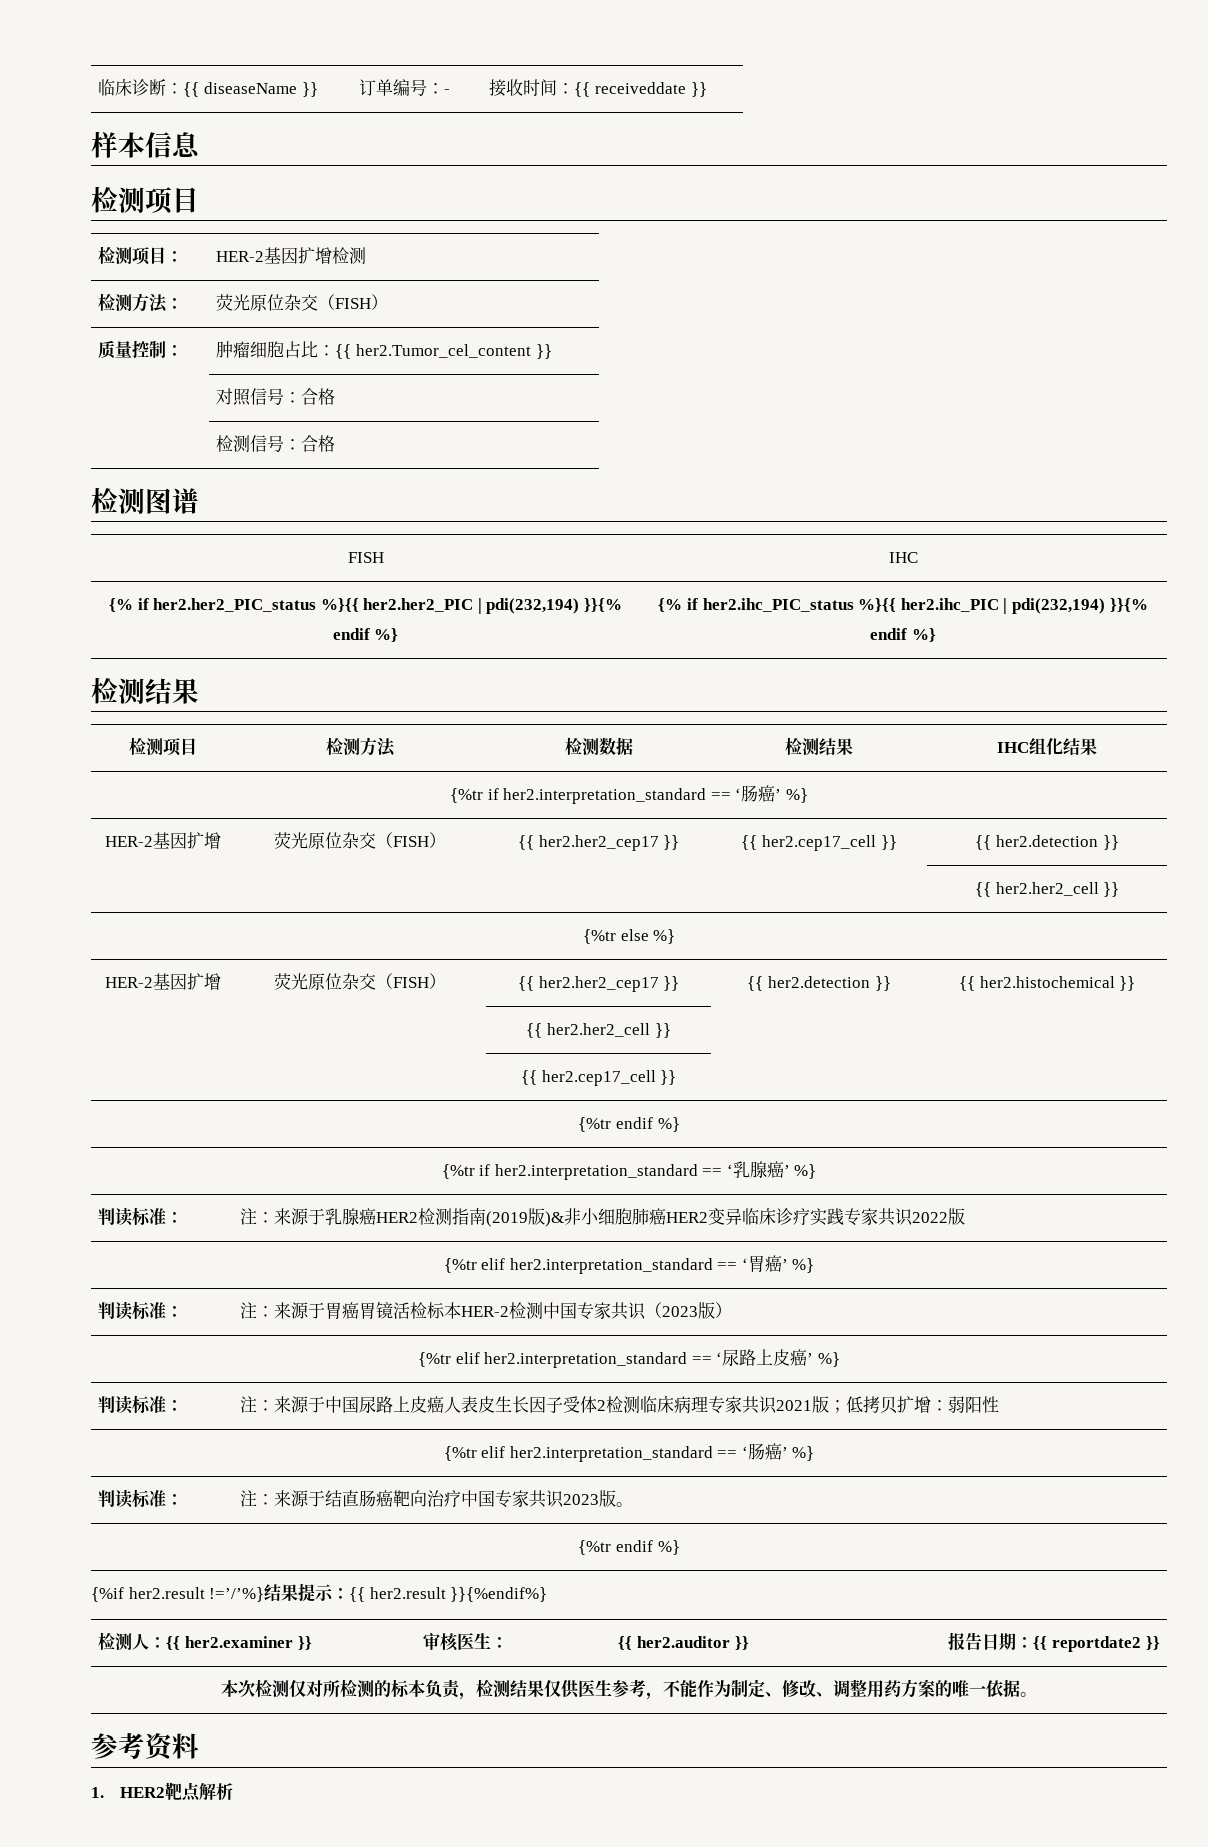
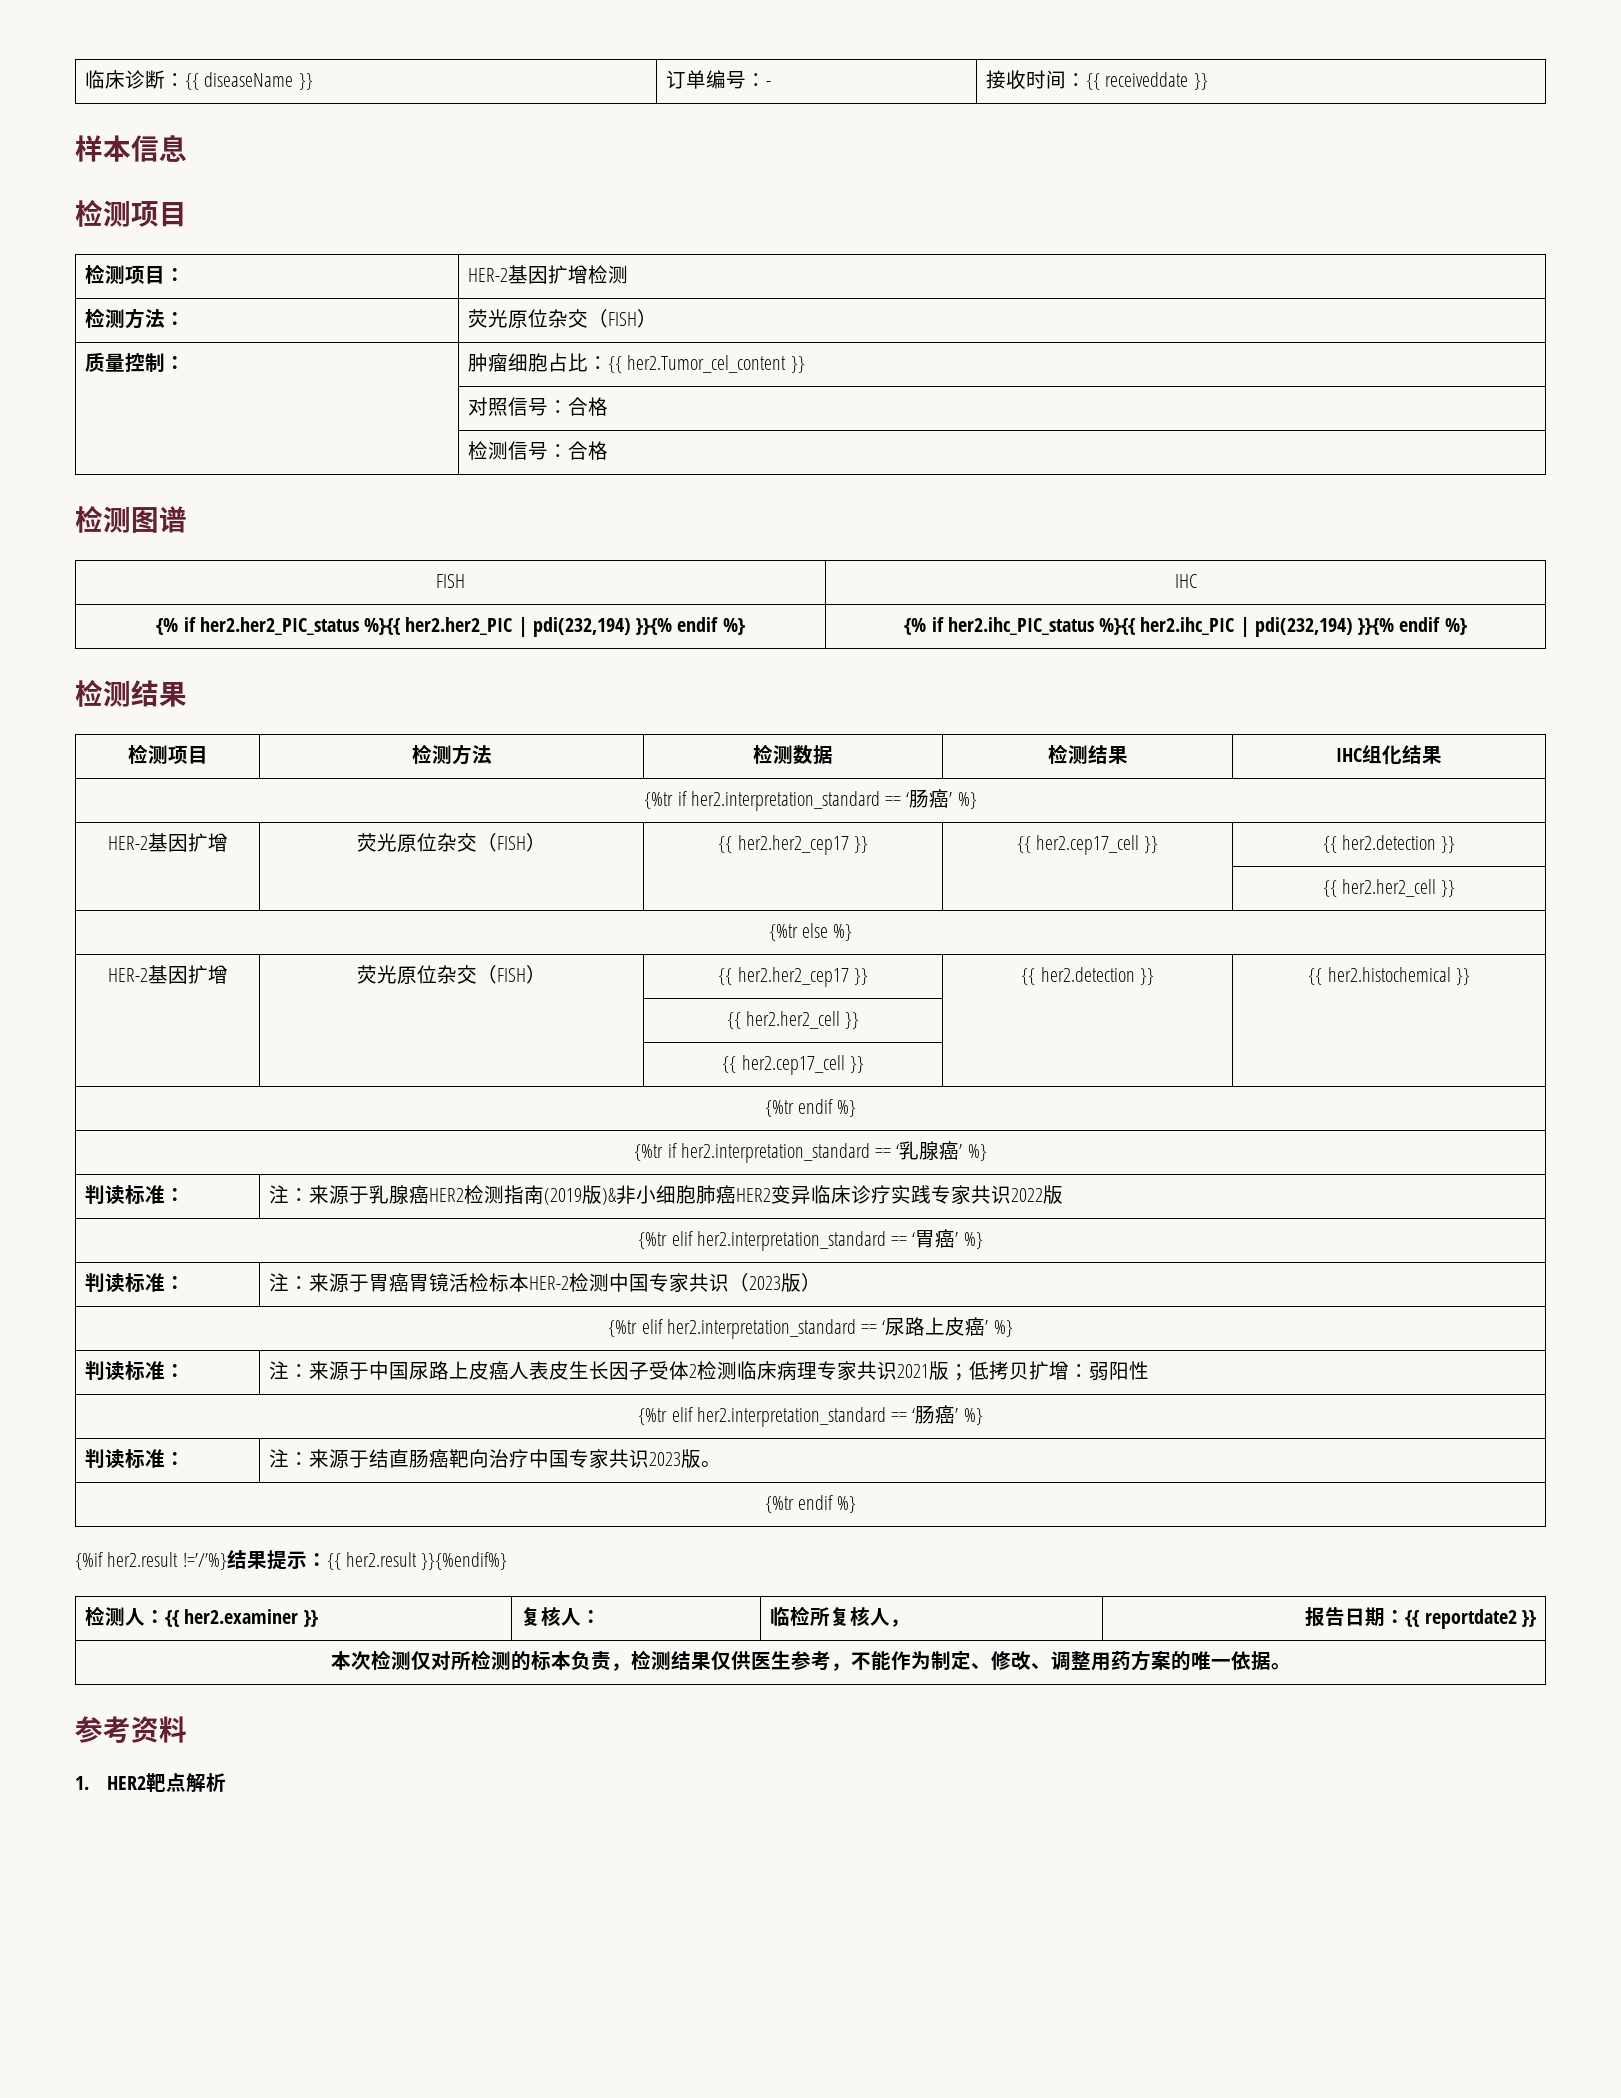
- 检测人：{{ her2.examiner }} | 审核医生： | {{ her2.auditor }} | 报告日期：{{ reportdate2 }}
+ 检测人：{{ her2.examiner }} | 复核人： | 临检所复核人， | 报告日期：{{ reportdate2 }}

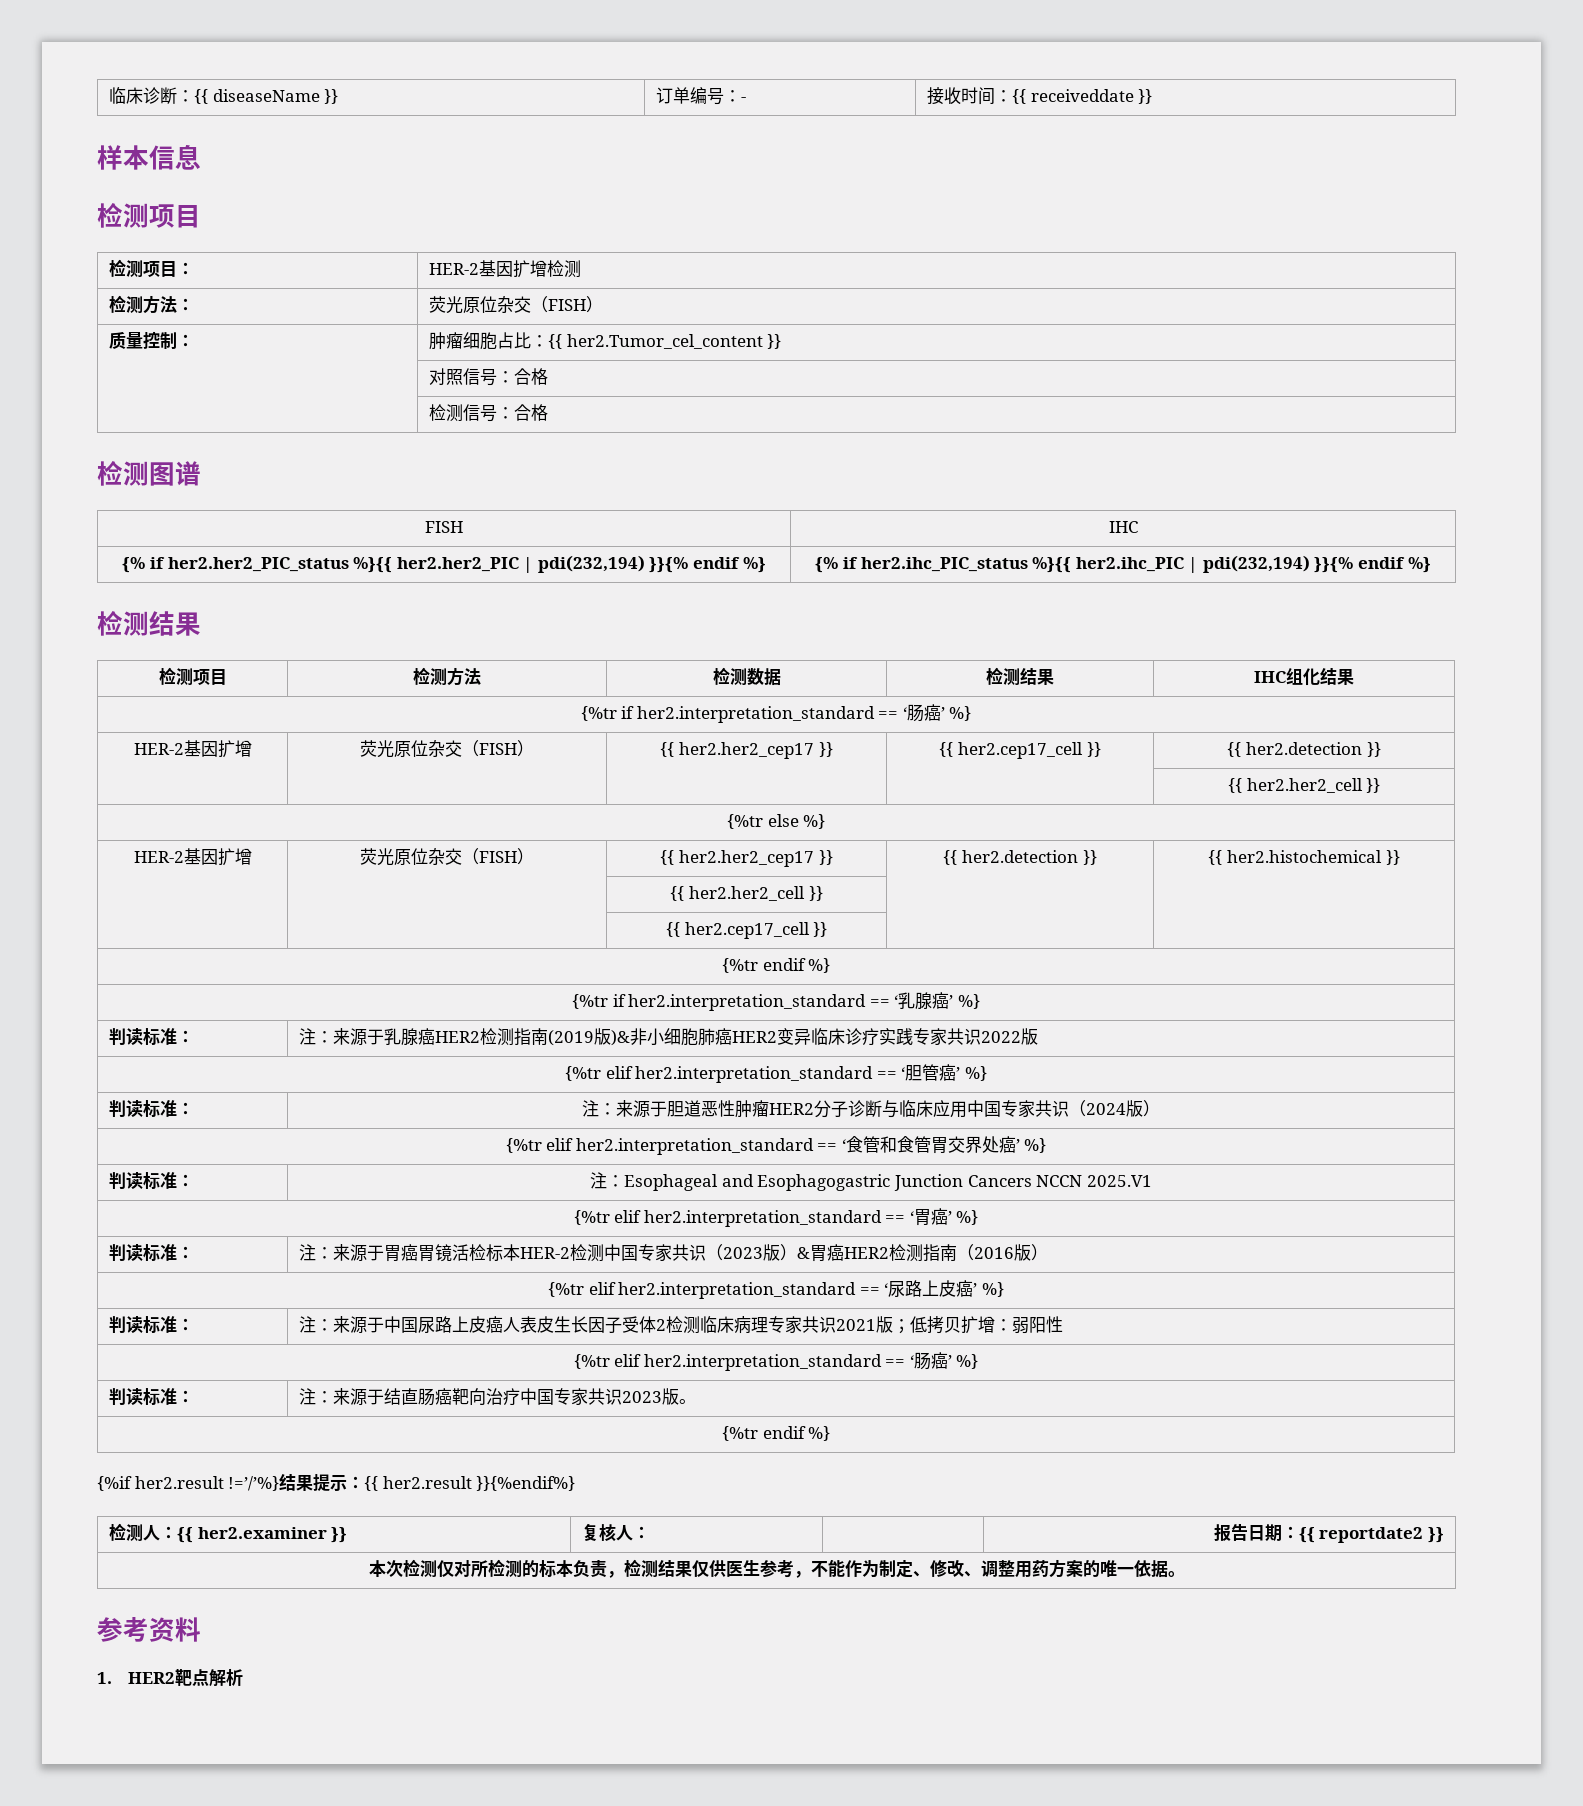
+ {%tr elif her2.interpretation_standard == ‘胆管癌’ %}
+ 判读标准： | 注：来源于胆道恶性肿瘤HER2分子诊断与临床应用中国专家共识（2024版）
+ {%tr elif her2.interpretation_standard == ‘食管和食管胃交界处癌’ %}
+ 判读标准： | 注：Esophageal and Esophagogastric Junction Cancers NCCN 2025.V1
- 判读标准： | 注：来源于胃癌胃镜活检标本HER-2检测中国专家共识（2023版）
+ 判读标准： | 注：来源于胃癌胃镜活检标本HER-2检测中国专家共识（2023版）&胃癌HER2检测指南（2016版）
- 检测人：{{ her2.examiner }} | 复核人： | 临检所复核人， | 报告日期：{{ reportdate2 }}
+ 检测人：{{ her2.examiner }} | 复核人： | | 报告日期：{{ reportdate2 }}

